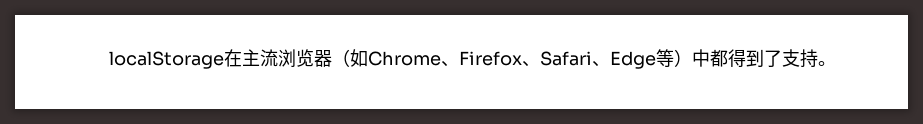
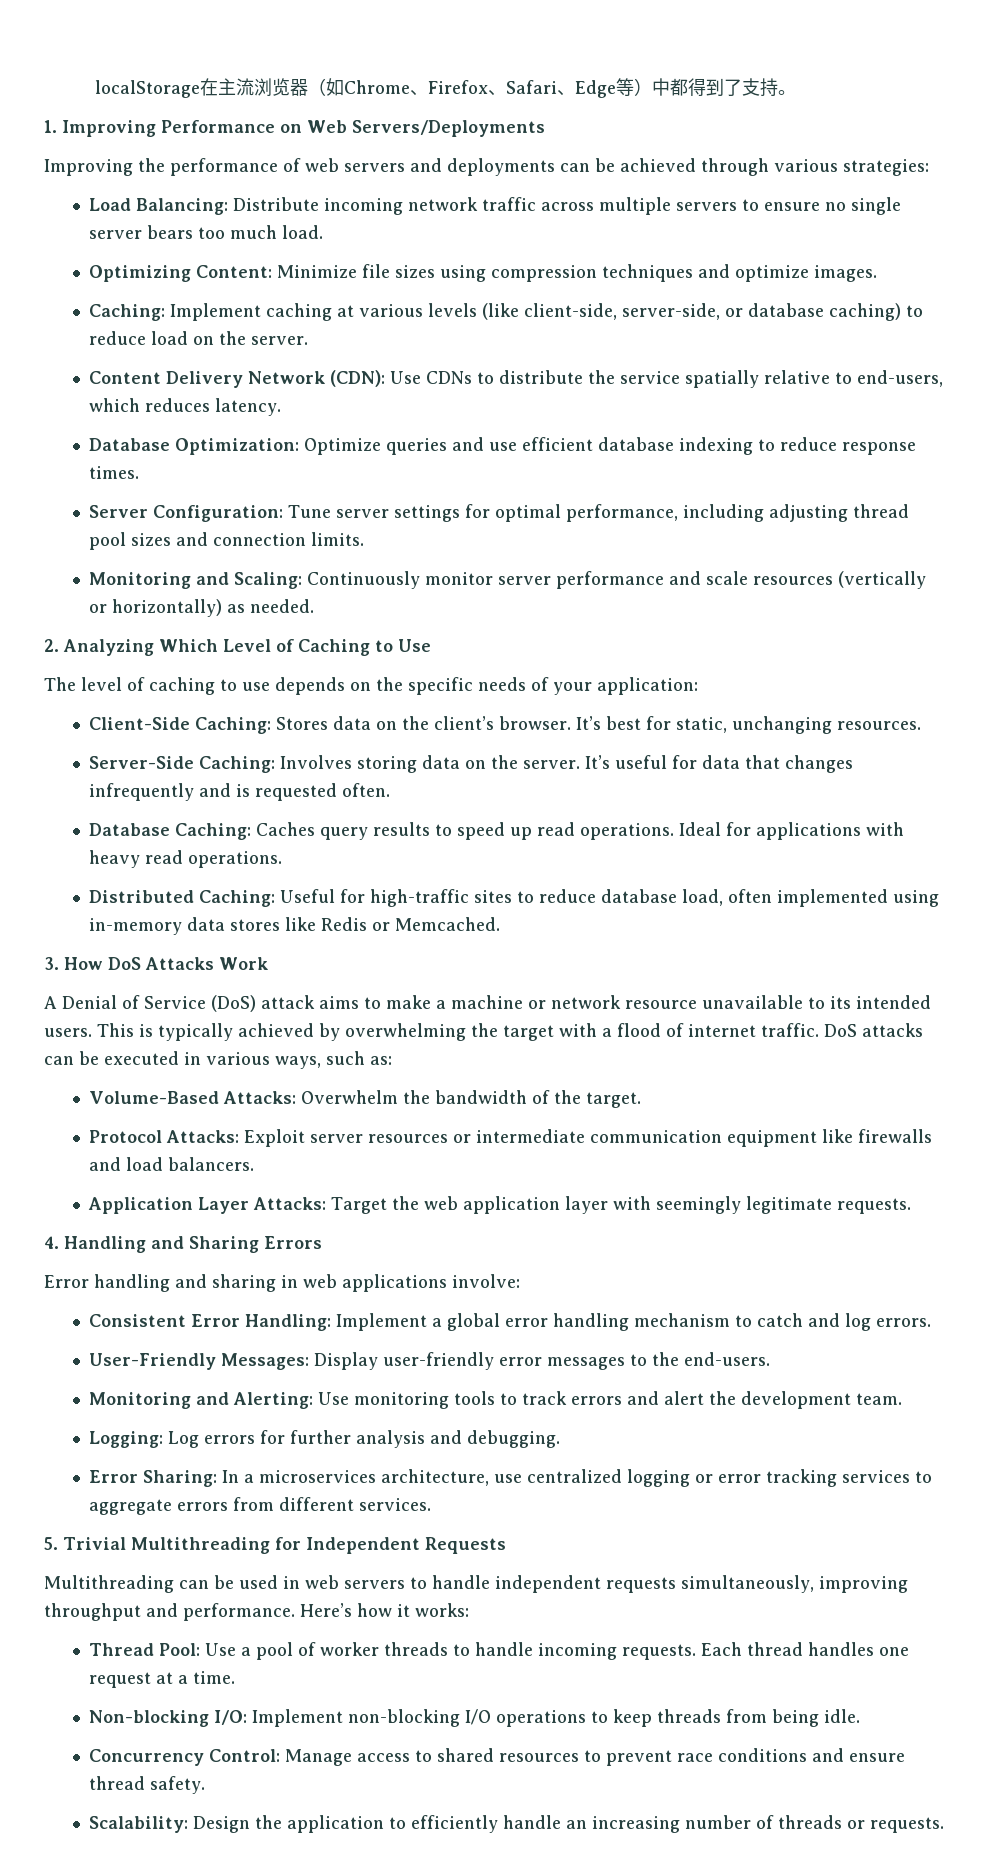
+ 1. Improving Performance on Web Servers/Deployments
+ Improving the performance of web servers and deployments can be achieved through various strategies:
+ Load Balancing: Distribute incoming network traffic across multiple servers to ensure no single server bears too much load.
+ Optimizing Content: Minimize file sizes using compression techniques and optimize images.
+ Caching: Implement caching at various levels (like client-side, server-side, or database caching) to reduce load on the server.
+ Content Delivery Network (CDN): Use CDNs to distribute the service spatially relative to end-users, which reduces latency.
+ Database Optimization: Optimize queries and use efficient database indexing to reduce response times.
+ Server Configuration: Tune server settings for optimal performance, including adjusting thread pool sizes and connection limits.
+ Monitoring and Scaling: Continuously monitor server performance and scale resources (vertically or horizontally) as needed.
+ 2. Analyzing Which Level of Caching to Use
+ The level of caching to use depends on the specific needs of your application:
+ Client-Side Caching: Stores data on the client’s browser. It’s best for static, unchanging resources.
+ Server-Side Caching: Involves storing data on the server. It’s useful for data that changes infrequently and is requested often.
+ Database Caching: Caches query results to speed up read operations. Ideal for applications with heavy read operations.
+ Distributed Caching: Useful for high-traffic sites to reduce database load, often implemented using in-memory data stores like Redis or Memcached.
+ 3. How DoS Attacks Work
+ A Denial of Service (DoS) attack aims to make a machine or network resource unavailable to its intended users. This is typically achieved by overwhelming the target with a flood of internet traffic. DoS attacks can be executed in various ways, such as:
+ Volume-Based Attacks: Overwhelm the bandwidth of the target.
+ Protocol Attacks: Exploit server resources or intermediate communication equipment like firewalls and load balancers.
+ Application Layer Attacks: Target the web application layer with seemingly legitimate requests.
+ 4. Handling and Sharing Errors
+ Error handling and sharing in web applications involve:
+ Consistent Error Handling: Implement a global error handling mechanism to catch and log errors.
+ User-Friendly Messages: Display user-friendly error messages to the end-users.
+ Monitoring and Alerting: Use monitoring tools to track errors and alert the development team.
+ Logging: Log errors for further analysis and debugging.
+ Error Sharing: In a microservices architecture, use centralized logging or error tracking services to aggregate errors from different services.
+ 5. Trivial Multithreading for Independent Requests
+ Multithreading can be used in web servers to handle independent requests simultaneously, improving throughput and performance. Here’s how it works:
+ Thread Pool: Use a pool of worker threads to handle incoming requests. Each thread handles one request at a time.
+ Non-blocking I/O: Implement non-blocking I/O operations to keep threads from being idle.
+ Concurrency Control: Manage access to shared resources to prevent race conditions and ensure thread safety.
+ Scalability: Design the application to efficiently handle an increasing number of threads or requests.

